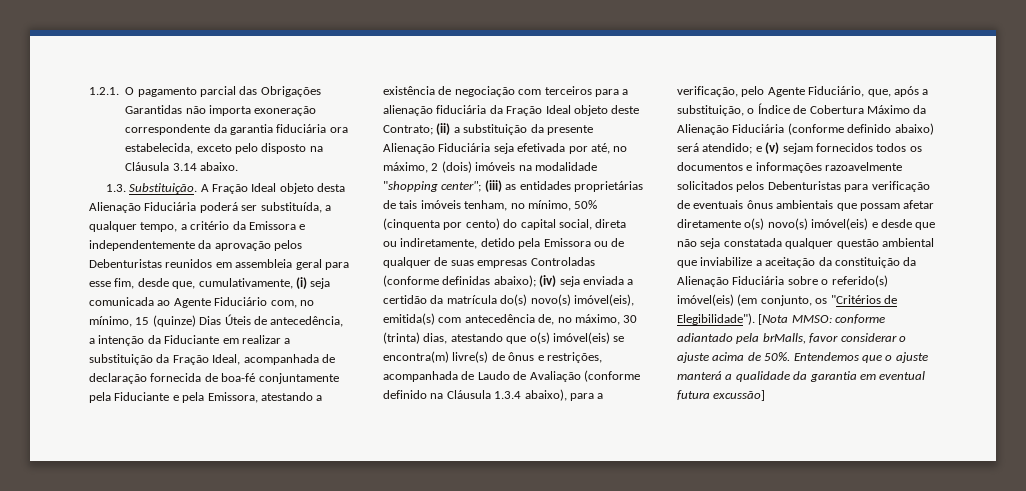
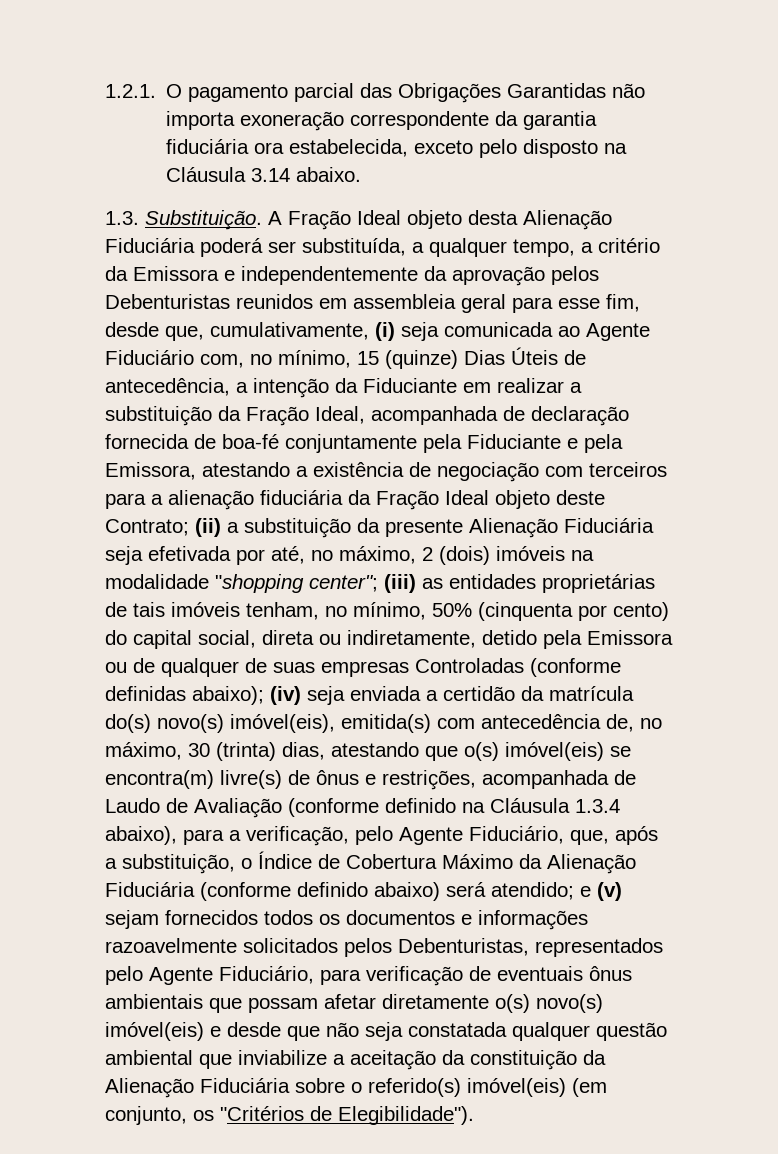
- e (v) sejam fornecidos todos os documentos e informações razoavelmente solicitados pelos Debenturistas para verificação de eventuais ônus ambientais que possam afetar diretamente o(s) novo(s) imóvel(eis) e desde que não seja constatada qualquer questão ambiental que inviabilize a aceitação da constituição da Alienação Fiduciária sobre o referido(s) imóvel(eis) (em conjunto, os "Critérios de Elegibilidade"). [Nota MMSO: conforme adiantado pela brMalls, favor considerar o ajuste acima de 50%. Entendemos que o ajuste manterá a qualidade da garantia em eventual futura excussão]
+ e (v) sejam fornecidos todos os documentos e informações razoavelmente solicitados pelos Debenturistas, representados pelo Agente Fiduciário, para verificação de eventuais ônus ambientais que possam afetar diretamente o(s) novo(s) imóvel(eis) e desde que não seja constatada qualquer questão ambiental que inviabilize a aceitação da constituição da Alienação Fiduciária sobre o referido(s) imóvel(eis) (em conjunto, os "Critérios de Elegibilidade").

